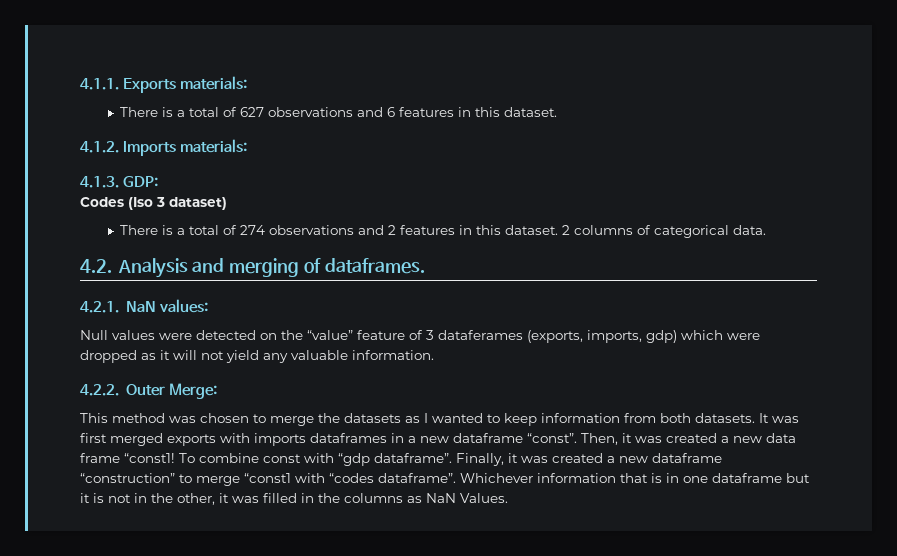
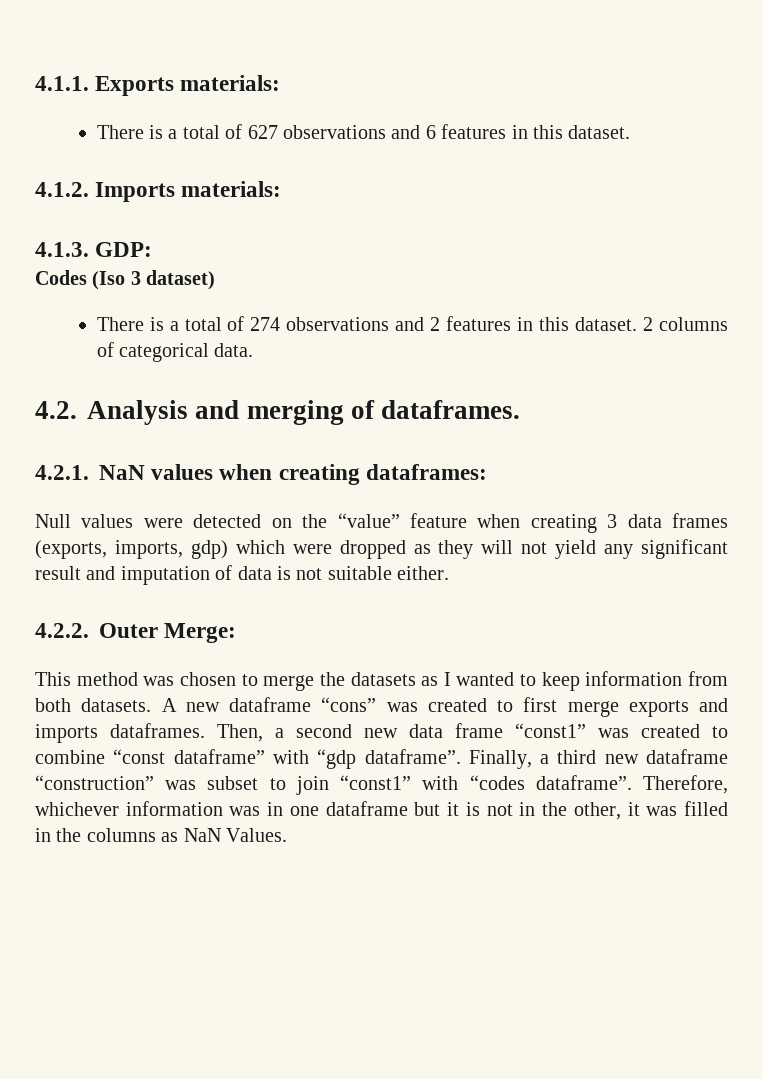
- 4.2.1. NaN values:
+ 4.2.1. NaN values when creating dataframes:
- Null values were detected on the “value” feature of 3 dataferames (exports, imports, gdp) which were dropped as it will not yield any valuable information.
+ Null values were detected on the “value” feature when creating 3 data frames (exports, imports, gdp) which were dropped as they will not yield any significant result and imputation of data is not suitable either.
- It was first merged exports with imports dataframes in a new dataframe “const”. Then, it was created a new data frame “const1! To combine const with “gdp dataframe”. Finally, it was created a new dataframe “construction” to merge “const1 with “codes dataframe”. Whichever information that is in one dataframe but it is not in the other, it was filled in the columns as NaN Values.
+ A new dataframe “cons” was created to first merge exports and imports dataframes. Then, a second new data frame “const1” was created to combine “const dataframe” with “gdp dataframe”. Finally, a third new dataframe “construction” was subset to join “const1” with “codes dataframe”. Therefore, whichever information was in one dataframe but it is not in the other, it was filled in the columns as NaN Values.

